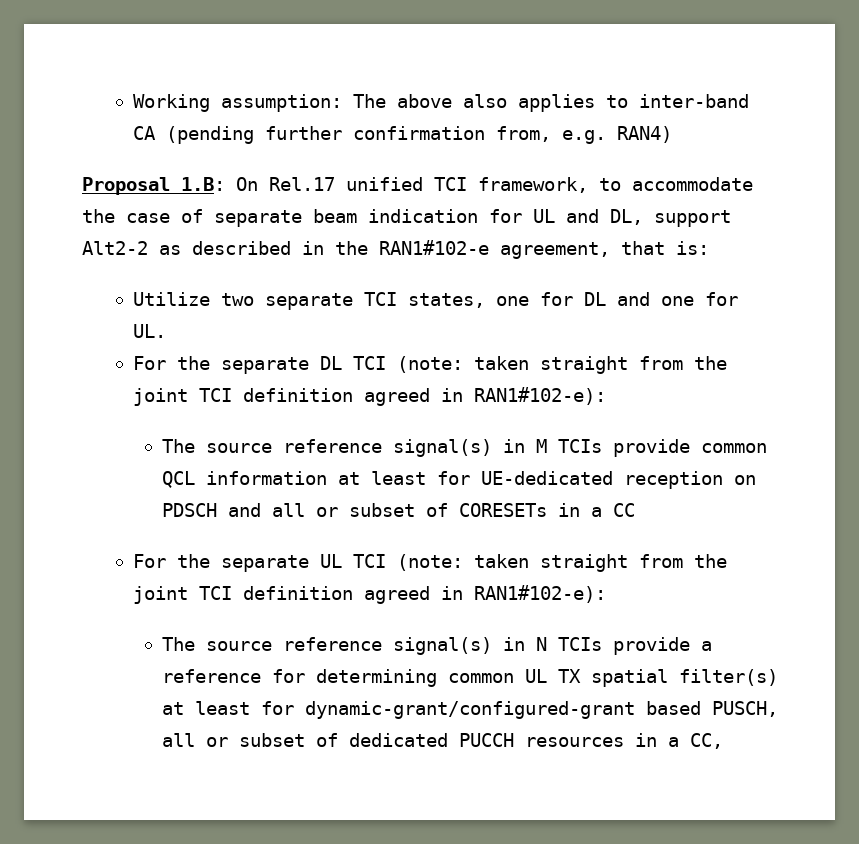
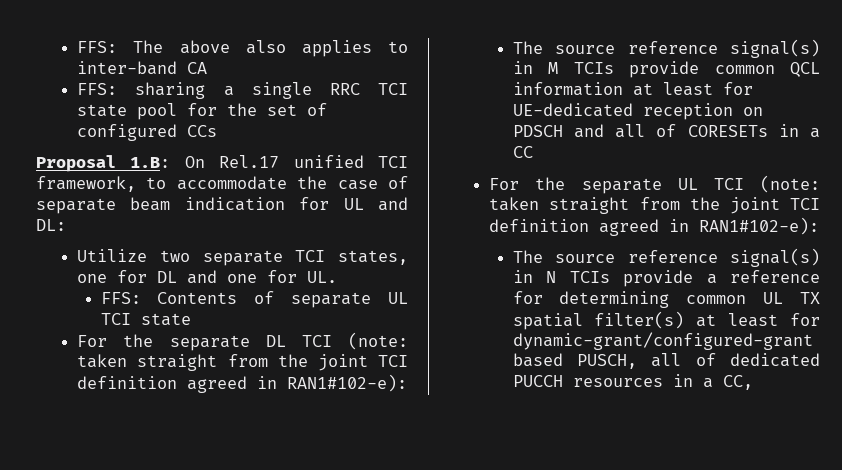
- Working assumption: The above also applies to inter-band CA (pending further confirmation from, e.g. RAN4)
+ FFS: The above also applies to inter-band CA
+ FFS: sharing a single RRC TCI state pool for the set of configured CCs
- Proposal 1.B: On Rel.17 unified TCI framework, to accommodate the case of separate beam indication for UL and DL, support Alt2-2 as described in the RAN1#102-e agreement, that is:
+ Proposal 1.B: On Rel.17 unified TCI framework, to accommodate the case of separate beam indication for UL and DL:
+ FFS: Contents of separate UL TCI state
- The source reference signal(s) in M TCIs provide common QCL information at least for UE-dedicated reception on PDSCH and all or subset of CORESETs in a CC
+ The source reference signal(s) in M TCIs provide common QCL information at least for UE-dedicated reception on PDSCH and all of CORESETs in a CC
- The source reference signal(s) in N TCIs provide a reference for determining common UL TX spatial filter(s) at least for dynamic-grant/configured-grant based PUSCH, all or subset of dedicated PUCCH resources in a CC,
+ The source reference signal(s) in N TCIs provide a reference for determining common UL TX spatial filter(s) at least for dynamic-grant/configured-grant based PUSCH, all of dedicated PUCCH resources in a CC,

